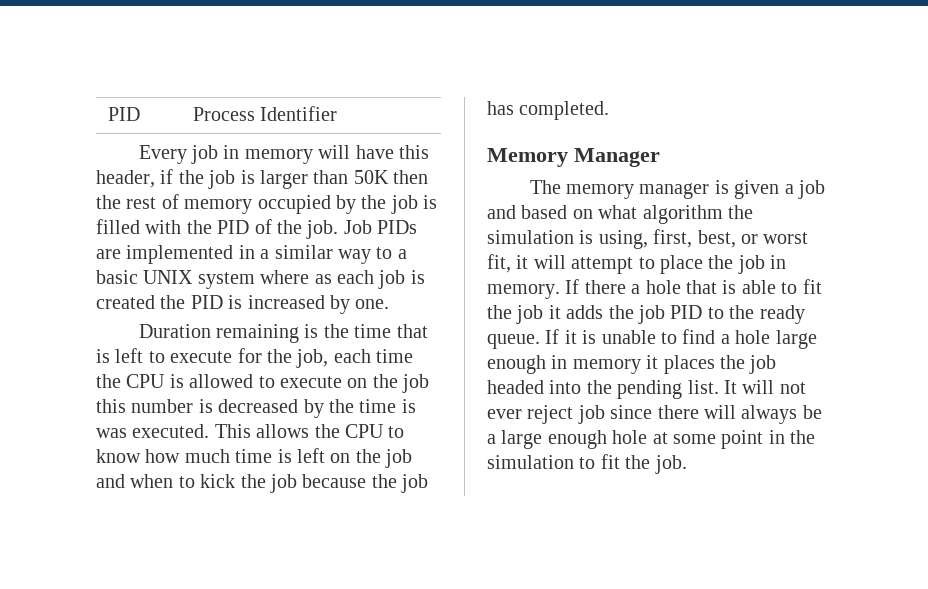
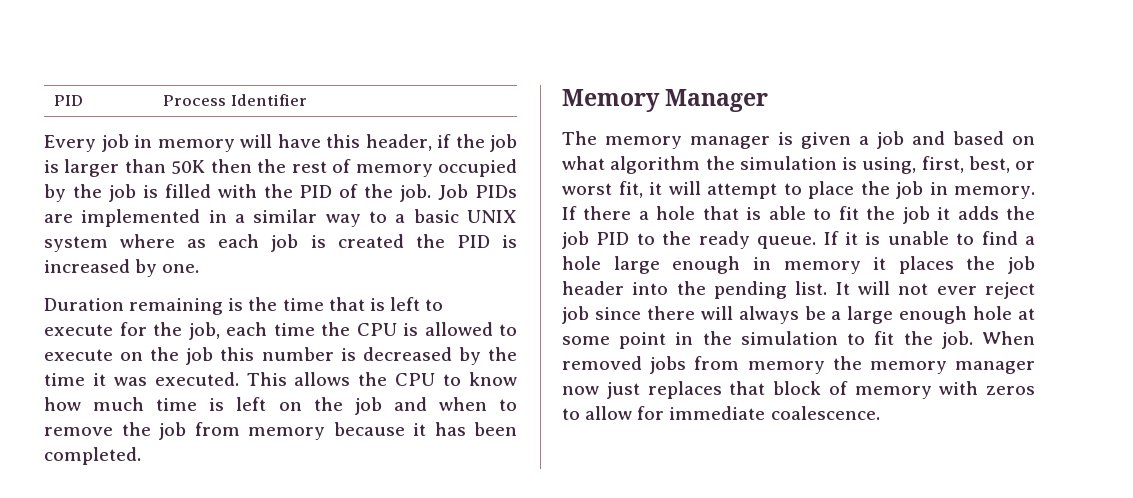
- Duration remaining is the time that is left to execute for the job, each time the CPU is allowed to execute on the job this number is decreased by the time is was executed.
+ Duration remaining is the time that is left to execute for the job, each time the CPU is allowed to execute on the job this number is decreased by the time it was executed.
- This allows the CPU to know how much time is left on the job and when to kick the job because the job has completed.
+ This allows the CPU to know how much time is left on the job and when to remove the job from memory because it has been completed.
- If it is unable to find a hole large enough in memory it places the job headed into the pending list.
+ If it is unable to find a hole large enough in memory it places the job header into the pending list.
+ When removed jobs from memory the memory manager now just replaces that block of memory with zeros to allow for immediate coalescence.

